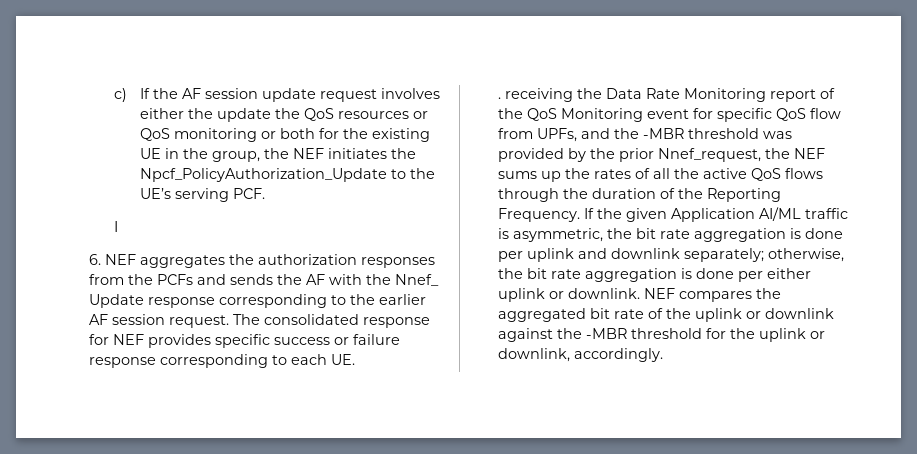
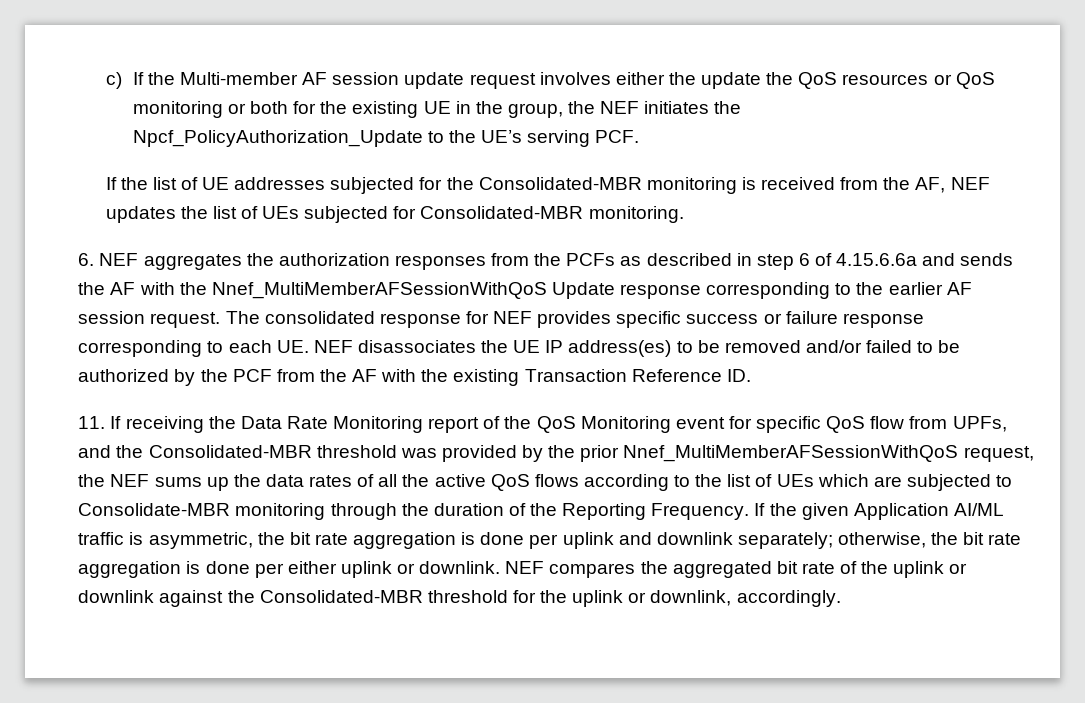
- c) If the AF session update request involves either the update the QoS resources or QoS monitoring or both for the existing UE in the group, the NEF initiates the Npcf_PolicyAuthorization_Update to the UE’s serving PCF.
+ c) If the Multi-member AF session update request involves either the update the QoS resources or QoS monitoring or both for the existing UE in the group, the NEF initiates the Npcf_PolicyAuthorization_Update to the UE’s serving PCF.
- I
+ If the list of UE addresses subjected for the Consolidated-MBR monitoring is received from the AF, NEF updates the list of UEs subjected for Consolidated-MBR monitoring.
- 6. NEF aggregates the authorization responses from the PCFs and sends the AF with the Nnef_ Update response corresponding to the earlier AF session request.
+ 6. NEF aggregates the authorization responses from the PCFs as described in step 6 of 4.15.6.6a and sends the AF with the Nnef_MultiMemberAFSessionWithQoS Update response corresponding to the earlier AF session request.
- The consolidated response for NEF provides specific success or failure response corresponding to each UE.
- . receiving the Data Rate Monitoring report of the QoS Monitoring event for specific QoS flow from UPFs, and the -MBR threshold was provided by the prior Nnef_request, the NEF sums up the rates of all the active QoS flows through the duration of the Reporting Frequency.
+ The consolidated response for NEF provides specific success or failure response corresponding to each UE. NEF disassociates the UE IP address(es) to be removed and/or failed to be authorized by the PCF from the AF with the existing Transaction Reference ID.
+ 11. If receiving the Data Rate Monitoring report of the QoS Monitoring event for specific QoS flow from UPFs, and the Consolidated-MBR threshold was provided by the prior Nnef_MultiMemberAFSessionWithQoS request, the NEF sums up the data rates of all the active QoS flows according to the list of UEs which are subjected to Consolidate-MBR monitoring through the duration of the Reporting Frequency.
- NEF compares the aggregated bit rate of the uplink or downlink against the -MBR threshold for the uplink or downlink, accordingly.
+ NEF compares the aggregated bit rate of the uplink or downlink against the Consolidated-MBR threshold for the uplink or downlink, accordingly.

